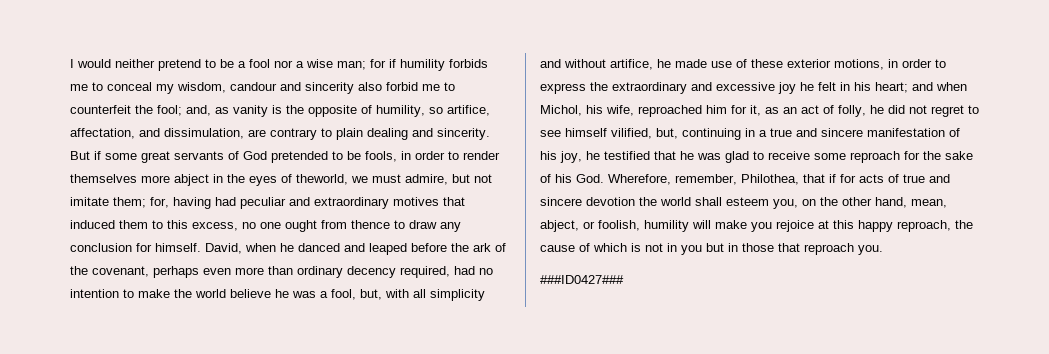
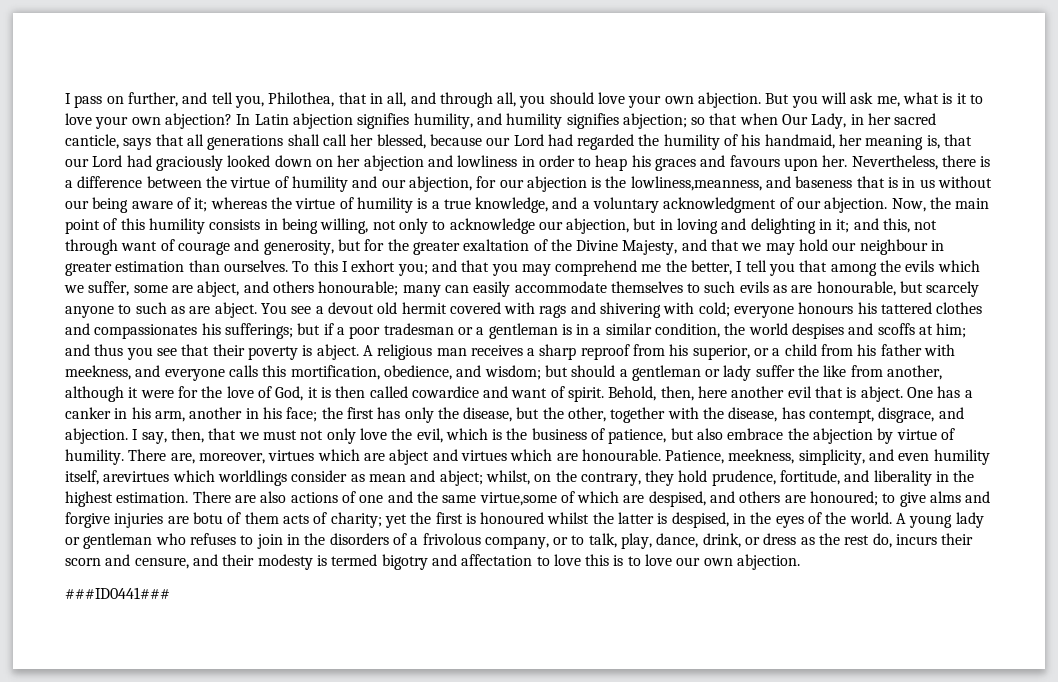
- I would neither pretend to be a fool nor a wise man; for if humility forbids me to conceal my wisdom, candour and sincerity also forbid me to counterfeit the fool; and, as vanity is the opposite of humility, so artifice, affectation, and dissimulation, are contrary to plain dealing and sincerity. But if some great servants of God pretended to be fools, in order to render themselves more abject in the eyes of theworld, we must admire, but not imitate them; for, having had peculiar and extraordinary motives that induced them to this excess, no one ought from thence to draw any conclusion for himself. David, when he danced and leaped before the ark of the covenant, perhaps even more than ordinary decency required, had no intention to make the world believe he was a fool, but, with all simplicity and without artifice, he made use of these exterior motions, in order to express the extraordinary and excessive joy he felt in his heart; and when Michol, his wife, reproached him for it, as an act of folly, he did not regret to see himself vilified, but, continuing in a true and sincere manifestation of his joy, he testified that he was glad to receive some reproach for the sake of his God. Wherefore, remember, Philothea, that if for acts of true and sincere devotion the world shall esteem you, on the other hand, mean, abject, or foolish, humility will make you rejoice at this happy reproach, the cause of which is not in you but in those that reproach you.
- ###ID0427###
+ I pass on further, and tell you, Philothea, that in all, and through all, you should love your own abjection. But you will ask me, what is it to love your own abjection? In Latin abjection signifies humility, and humility signifies abjection; so that when Our Lady, in her sacred canticle, says that all generations shall call her blessed, because our Lord had regarded the humility of his handmaid, her meaning is, that our Lord had graciously looked down on her abjection and lowliness in order to heap his graces and favours upon her. Nevertheless, there is a difference between the virtue of humility and our abjection, for our abjection is the lowliness,meanness, and baseness that is in us without our being aware of it; whereas the virtue of humility is a true knowledge, and a voluntary acknowledgment of our abjection. Now, the main point of this humility consists in being willing, not only to acknowledge our abjection, but in loving and delighting in it; and this, not through want of courage and generosity, but for the greater exaltation of the Divine Majesty, and that we may hold our neighbour in greater estimation than ourselves. To this I exhort you; and that you may comprehend me the better, I tell you that among the evils which we suffer, some are abject, and others honourable; many can easily accommodate themselves to such evils as are honourable, but scarcely anyone to such as are abject. You see a devout old hermit covered with rags and shivering with cold; everyone honours his tattered clothes and compassionates his sufferings; but if a poor tradesman or a gentleman is in a similar condition, the world despises and scoffs at him; and thus you see that their poverty is abject. A religious man receives a sharp reproof from his superior, or a child from his father with meekness, and everyone calls this mortification, obedience, and wisdom; but should a gentleman or lady suffer the like from another, although it were for the love of God, it is then called cowardice and want of spirit. Behold, then, here another evil that is abject. One has a canker in his arm, another in his face; the first has only the disease, but the other, together with the disease, has contempt, disgrace, and abjection. I say, then, that we must not only love the evil, which is the business of patience, but also embrace the abjection by virtue of humility. There are, moreover, virtues which are abject and virtues which are honourable. Patience, meekness, simplicity, and even humility itself, arevirtues which worldlings consider as mean and abject; whilst, on the contrary, they hold prudence, fortitude, and liberality in the highest estimation. There are also actions of one and the same virtue,some of which are despised, and others are honoured; to give alms and forgive injuries are botu of them acts of charity; yet the first is honoured whilst the latter is despised, in the eyes of the world. A young lady or gentleman who refuses to join in the disorders of a frivolous company, or to talk, play, dance, drink, or dress as the rest do, incurs their scorn and censure, and their modesty is termed bigotry and affectation to love this is to love our own abjection.
+ ###ID0441###

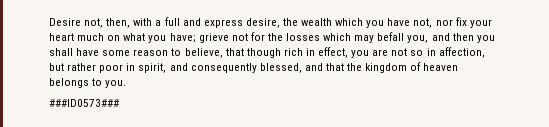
- I pass on further, and tell you, Philothea, that in all, and through all, you should love your own abjection. But you will ask me, what is it to love your own abjection? In Latin abjection signifies humility, and humility signifies abjection; so that when Our Lady, in her sacred canticle, says that all generations shall call her blessed, because our Lord had regarded the humility of his handmaid, her meaning is, that our Lord had graciously looked down on her abjection and lowliness in order to heap his graces and favours upon her. Nevertheless, there is a difference between the virtue of humility and our abjection, for our abjection is the lowliness,meanness, and baseness that is in us without our being aware of it; whereas the virtue of humility is a true knowledge, and a voluntary acknowledgment of our abjection. Now, the main point of this humility consists in being willing, not only to acknowledge our abjection, but in loving and delighting in it; and this, not through want of courage and generosity, but for the greater exaltation of the Divine Majesty, and that we may hold our neighbour in greater estimation than ourselves. To this I exhort you; and that you may comprehend me the better, I tell you that among the evils which we suffer, some are abject, and others honourable; many can easily accommodate themselves to such evils as are honourable, but scarcely anyone to such as are abject. You see a devout old hermit covered with rags and shivering with cold; everyone honours his tattered clothes and compassionates his sufferings; but if a poor tradesman or a gentleman is in a similar condition, the world despises and scoffs at him; and thus you see that their poverty is abject. A religious man receives a sharp reproof from his superior, or a child from his father with meekness, and everyone calls this mortification, obedience, and wisdom; but should a gentleman or lady suffer the like from another, although it were for the love of God, it is then called cowardice and want of spirit. Behold, then, here another evil that is abject. One has a canker in his arm, another in his face; the first has only the disease, but the other, together with the disease, has contempt, disgrace, and abjection. I say, then, that we must not only love the evil, which is the business of patience, but also embrace the abjection by virtue of humility. There are, moreover, virtues which are abject and virtues which are honourable. Patience, meekness, simplicity, and even humility itself, arevirtues which worldlings consider as mean and abject; whilst, on the contrary, they hold prudence, fortitude, and liberality in the highest estimation. There are also actions of one and the same virtue,some of which are despised, and others are honoured; to give alms and forgive injuries are botu of them acts of charity; yet the first is honoured whilst the latter is despised, in the eyes of the world. A young lady or gentleman who refuses to join in the disorders of a frivolous company, or to talk, play, dance, drink, or dress as the rest do, incurs their scorn and censure, and their modesty is termed bigotry and affectation to love this is to love our own abjection.
- ###ID0441###
+ Desire not, then, with a full and express desire, the wealth which you have not, nor fix your heart much on what you have; grieve not for the losses which may befall you, and then you shall have some reason to believe, that though rich in effect, you are not so in affection, but rather poor in spirit, and consequently blessed, and that the kingdom of heaven belongs to you.
+ ###ID0573###

